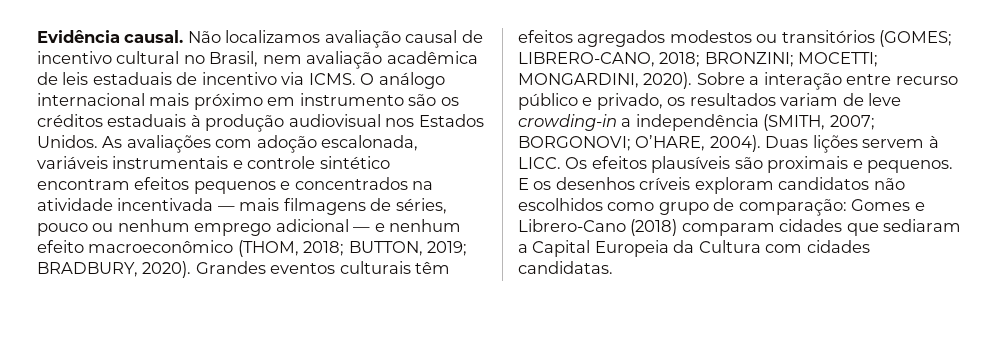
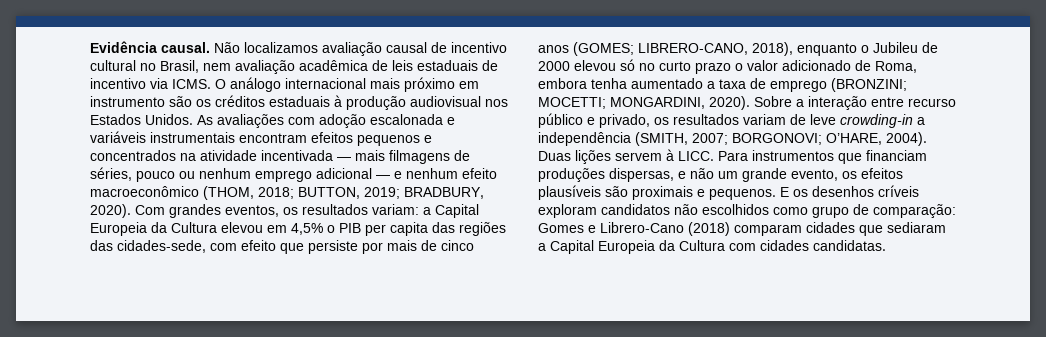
- As avaliações com adoção escalonada, variáveis instrumentais e controle sintético encontram efeitos pequenos e concentrados na atividade incentivada — mais filmagens de séries, pouco ou nenhum emprego adicional — e nenhum efeito macroeconômico (THOM, 2018; BUTTON, 2019; BRADBURY, 2020).
+ As avaliações com adoção escalonada e variáveis instrumentais encontram efeitos pequenos e concentrados na atividade incentivada — mais filmagens de séries, pouco ou nenhum emprego adicional — e nenhum efeito macroeconômico (THOM, 2018; BUTTON, 2019; BRADBURY, 2020).
- Grandes eventos culturais têm efeitos agregados modestos ou transitórios (GOMES; LIBRERO-CANO, 2018; BRONZINI; MOCETTI; MONGARDINI, 2020).
+ Com grandes eventos, os resultados variam: a Capital Europeia da Cultura elevou em 4,5% o PIB per capita das regiões das cidades-sede, com efeito que persiste por mais de cinco anos (GOMES; LIBRERO-CANO, 2018), enquanto o Jubileu de 2000 elevou só no curto prazo o valor adicionado de Roma, embora tenha aumentado a taxa de emprego (BRONZINI; MOCETTI; MONGARDINI, 2020).
- Os efeitos plausíveis são proximais e pequenos.
+ Para instrumentos que financiam produções dispersas, e não um grande evento, os efeitos plausíveis são proximais e pequenos.

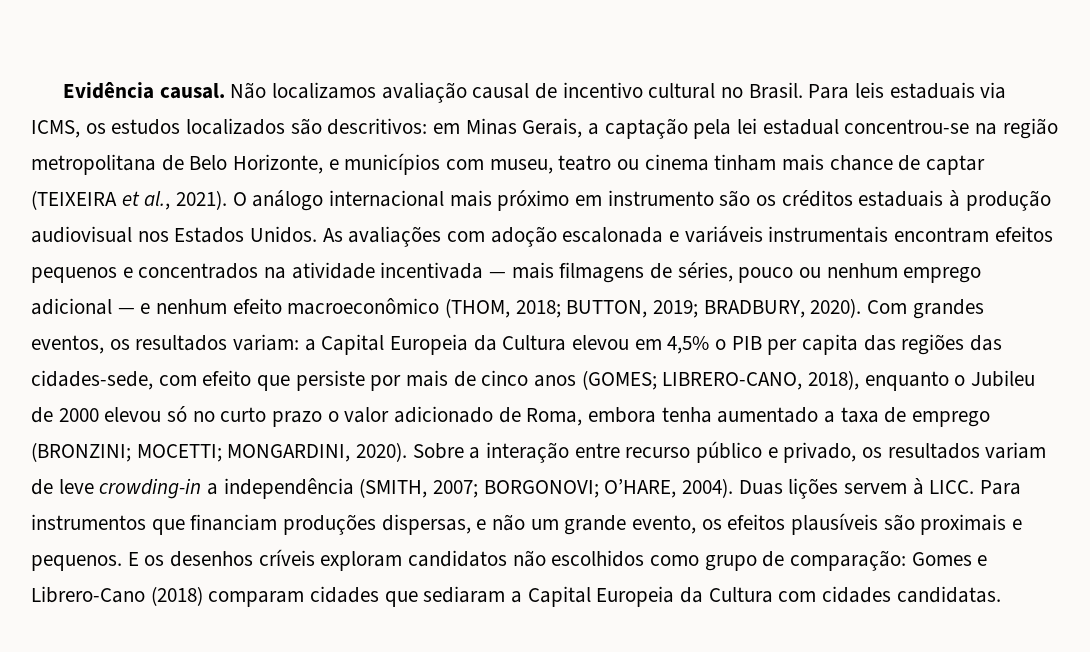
- Não localizamos avaliação causal de incentivo cultural no Brasil, nem avaliação acadêmica de leis estaduais de incentivo via ICMS.
+ Não localizamos avaliação causal de incentivo cultural no Brasil. Para leis estaduais via ICMS, os estudos localizados são descritivos: em Minas Gerais, a captação pela lei estadual concentrou-se na região metropolitana de Belo Horizonte, e municípios com museu, teatro ou cinema tinham mais chance de captar (TEIXEIRA et al., 2021).

